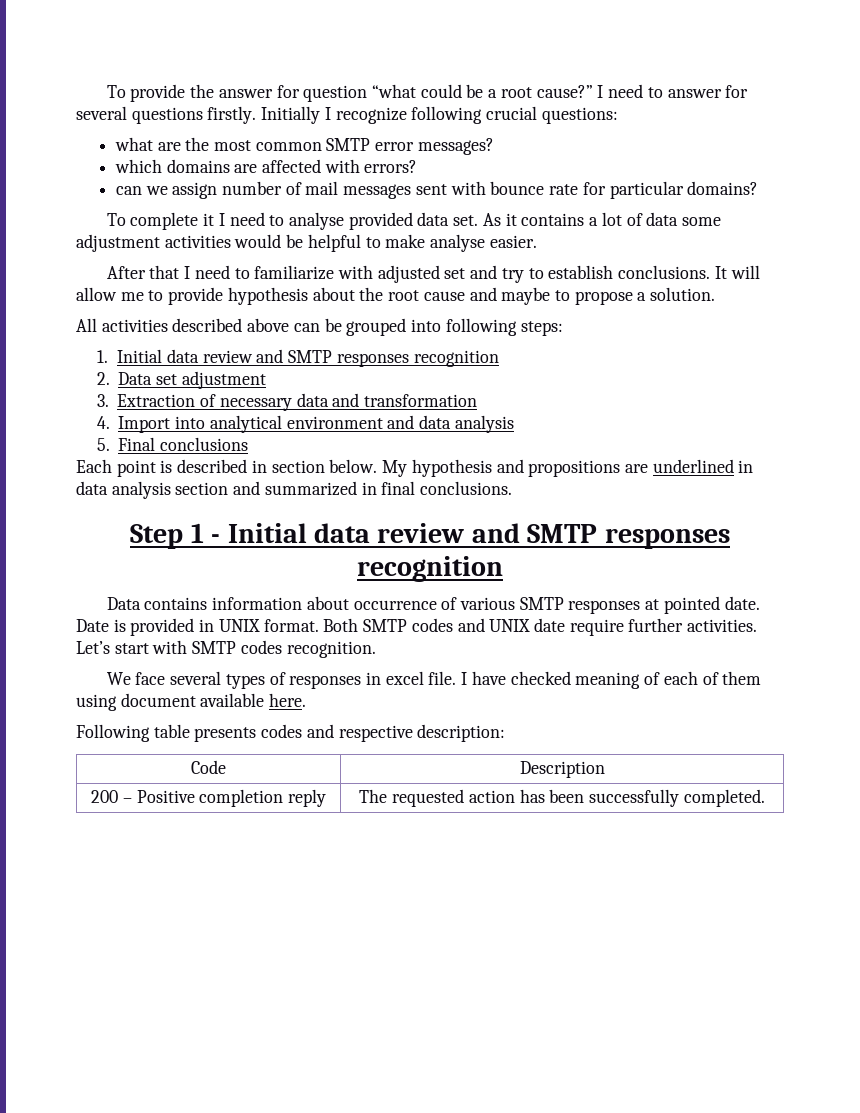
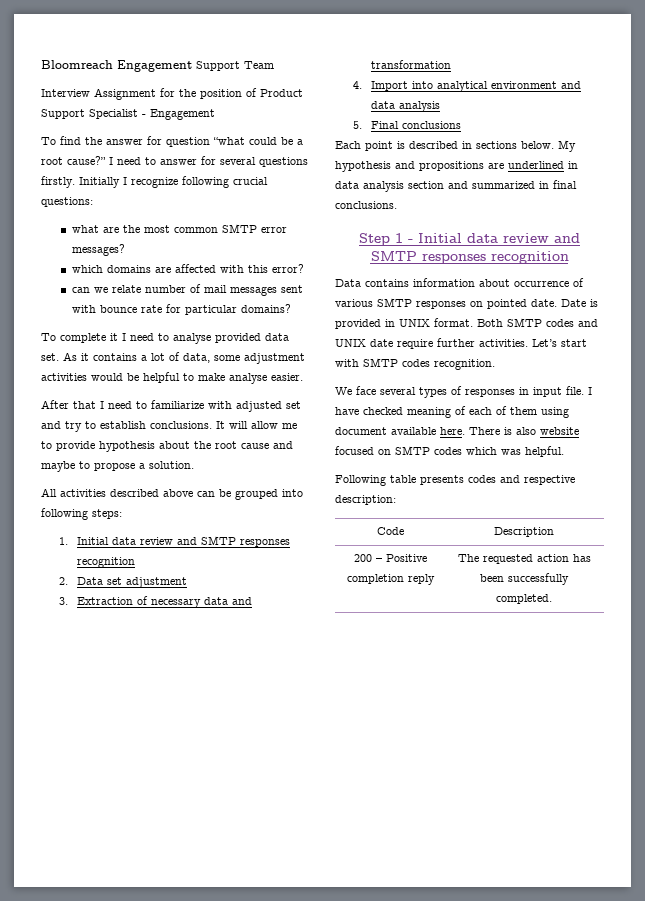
- To provide the answer for question “what could be a root cause?”
+ Bloomreach Engagement Support Team
+ Interview Assignment for the position of Product Support Specialist - Engagement
+ To find the answer for question “what could be a root cause?”
- which domains are affected with errors?
+ which domains are affected with this error?
- can we assign number of mail messages sent with bounce rate for particular domains?
+ can we relate number of mail messages sent with bounce rate for particular domains?
- As it contains a lot of data some adjustment activities would be helpful to make analyse easier.
+ As it contains a lot of data, some adjustment activities would be helpful to make analyse easier.
- Each point is described in section below.
+ Each point is described in sections below.
- Data contains information about occurrence of various SMTP responses at pointed date.
+ Data contains information about occurrence of various SMTP responses on pointed date.
- We face several types of responses in excel file.
+ We face several types of responses in input file.
+ There is also website focused on SMTP codes which was helpful.

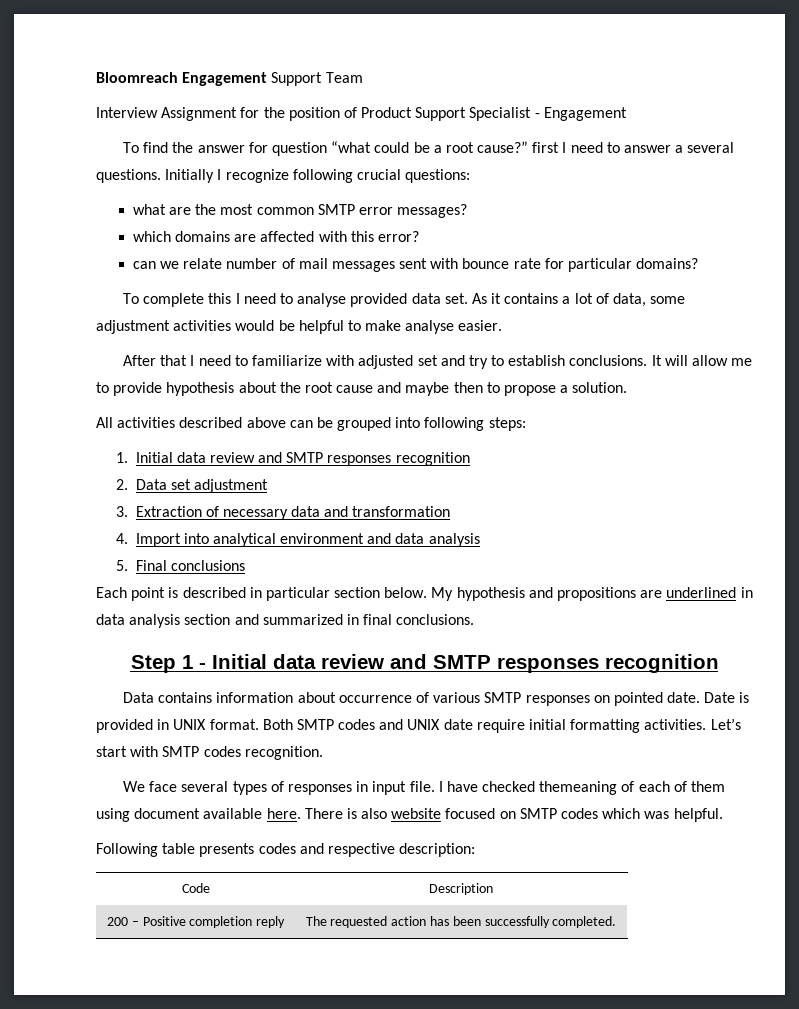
- To find the answer for question “what could be a root cause?” I need to answer for several questions firstly.
+ To find the answer for question “what could be a root cause?” first I need to answer a several questions.
- To complete it I need to analyse provided data set.
+ To complete this I need to analyse provided data set.
- It will allow me to provide hypothesis about the root cause and maybe to propose a solution.
+ It will allow me to provide hypothesis about the root cause and maybe then to propose a solution.
- Each point is described in sections below.
+ Each point is described in particular section below.
- Both SMTP codes and UNIX date require further activities.
+ Both SMTP codes and UNIX date require initial formatting activities.
- I have checked meaning of each of them using document available here.
+ I have checked themeaning of each of them using document available here.

